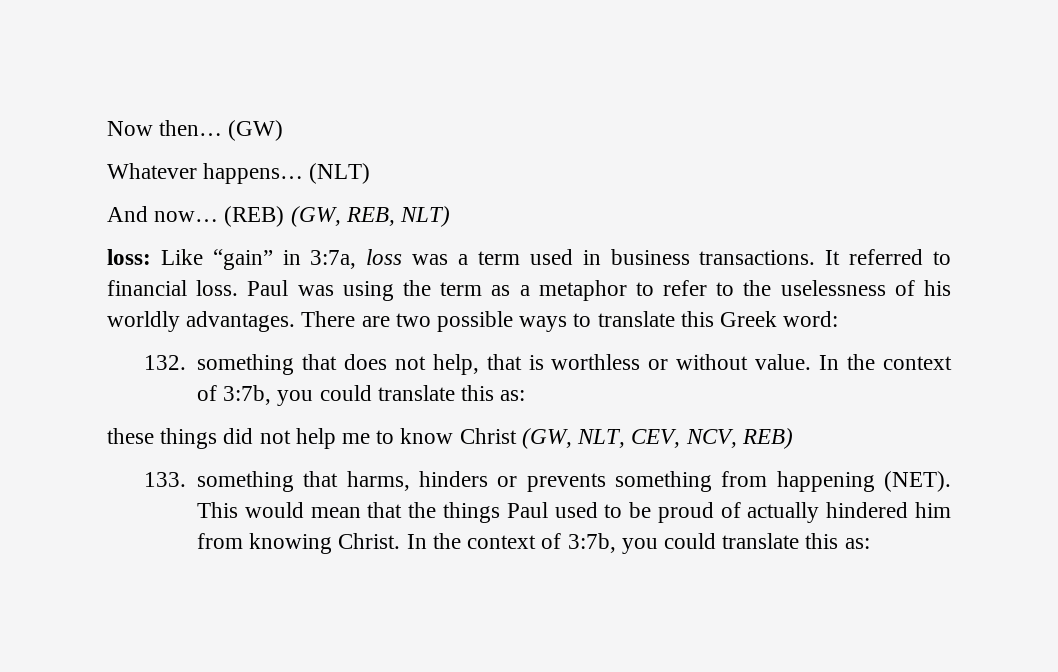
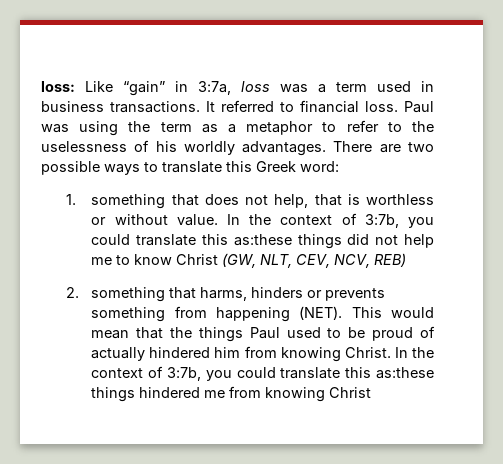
- Now then… (GW)
- Whatever happens… (NLT)
- And now… (REB) (GW, REB, NLT)
- 132. something that does not help, that is worthless or without value. In the context of 3:7b, you could translate this as:
- these things did not help me to know Christ (GW, NLT, CEV, NCV, REB)
+ 1. something that does not help, that is worthless or without value. In the context of 3:7b, you could translate this as:these things did not help me to know Christ (GW, NLT, CEV, NCV, REB)
- 133. something that harms, hinders or prevents something from happening (NET).
+ 2. something that harms, hinders or prevents something from happening (NET).
- This would mean that the things Paul used to be proud of actually hindered him from knowing Christ. In the context of 3:7b, you could translate this as:
+ This would mean that the things Paul used to be proud of actually hindered him from knowing Christ. In the context of 3:7b, you could translate this as:these things hindered me from knowing Christ

